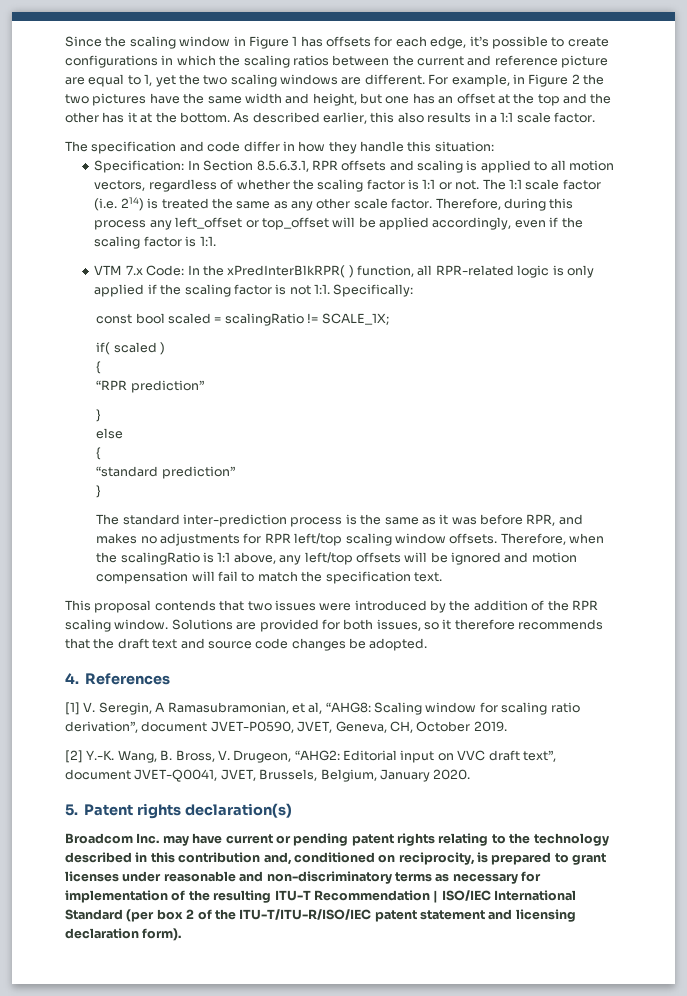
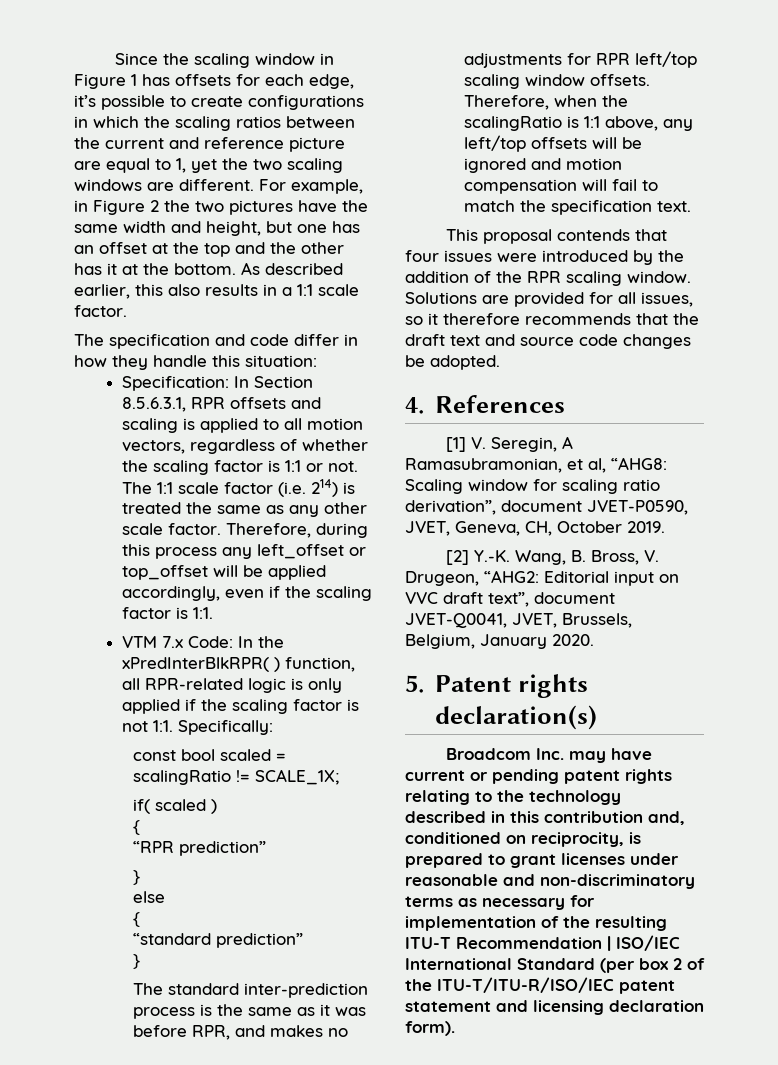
- This proposal contends that two issues were introduced by the addition of the RPR scaling window.
+ This proposal contends that four issues were introduced by the addition of the RPR scaling window.
- Solutions are provided for both issues, so it therefore recommends that the draft text and source code changes be adopted.
+ Solutions are provided for all issues, so it therefore recommends that the draft text and source code changes be adopted.

